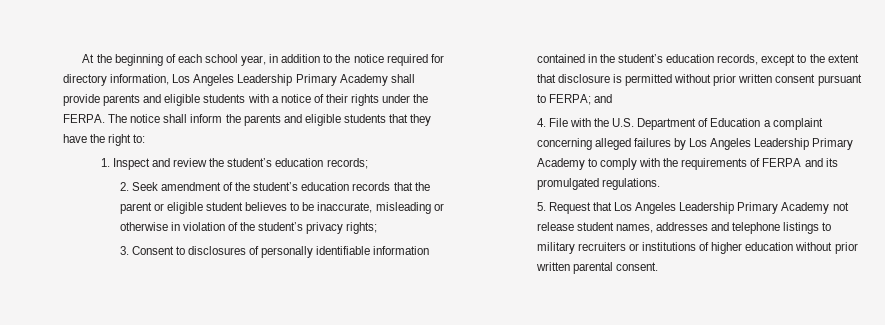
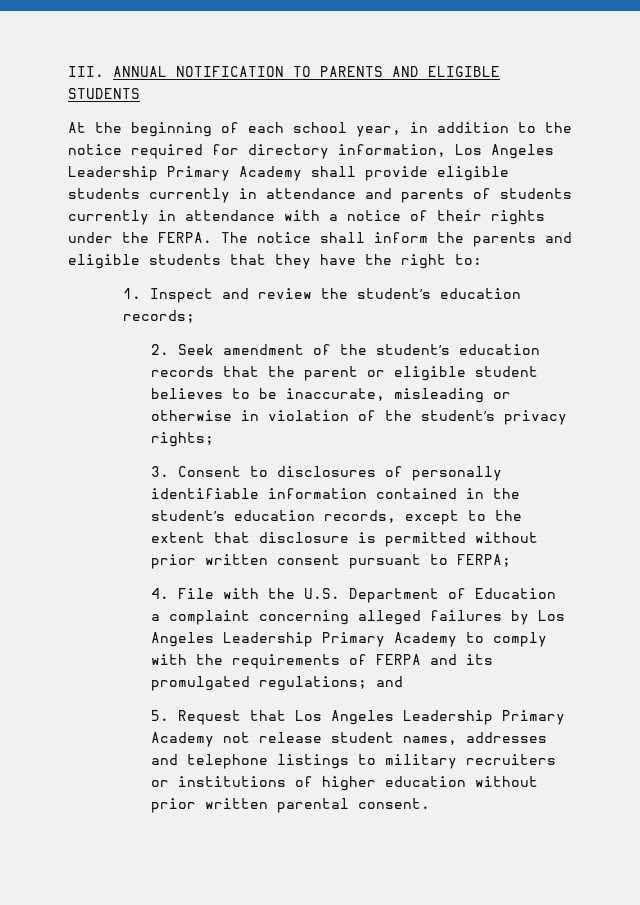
+ III. ANNUAL NOTIFICATION TO PARENTS AND ELIGIBLE STUDENTS
- At the beginning of each school year, in addition to the notice required for directory information, Los Angeles Leadership Primary Academy shall provide parents and eligible students with a notice of their rights under the FERPA.
+ At the beginning of each school year, in addition to the notice required for directory information, Los Angeles Leadership Primary Academy shall provide eligible students currently in attendance and parents of students currently in attendance with a notice of their rights under the FERPA.
- 3. Consent to disclosures of personally identifiable information contained in the student’s education records, except to the extent that disclosure is permitted without prior written consent pursuant to FERPA; and
+ 3. Consent to disclosures of personally identifiable information contained in the student’s education records, except to the extent that disclosure is permitted without prior written consent pursuant to FERPA;
- 4. File with the U.S. Department of Education a complaint concerning alleged failures by Los Angeles Leadership Primary Academy to comply with the requirements of FERPA and its promulgated regulations.
+ 4. File with the U.S. Department of Education a complaint concerning alleged failures by Los Angeles Leadership Primary Academy to comply with the requirements of FERPA and its promulgated regulations; and

